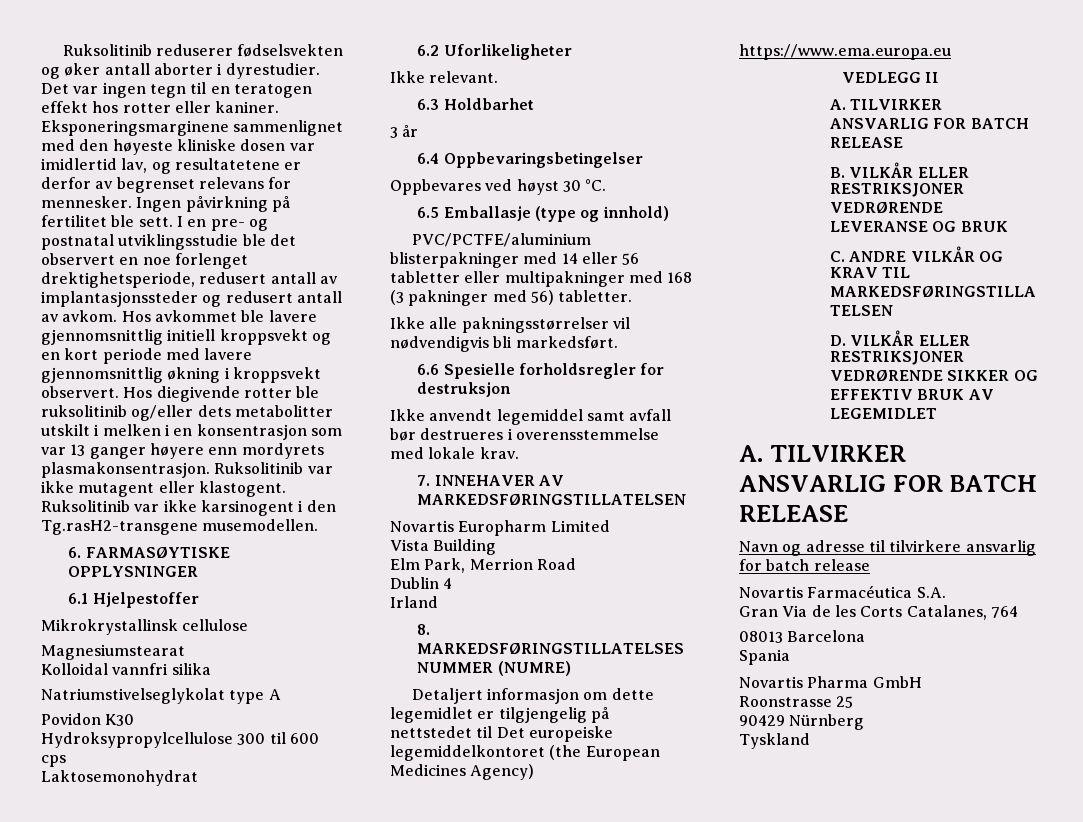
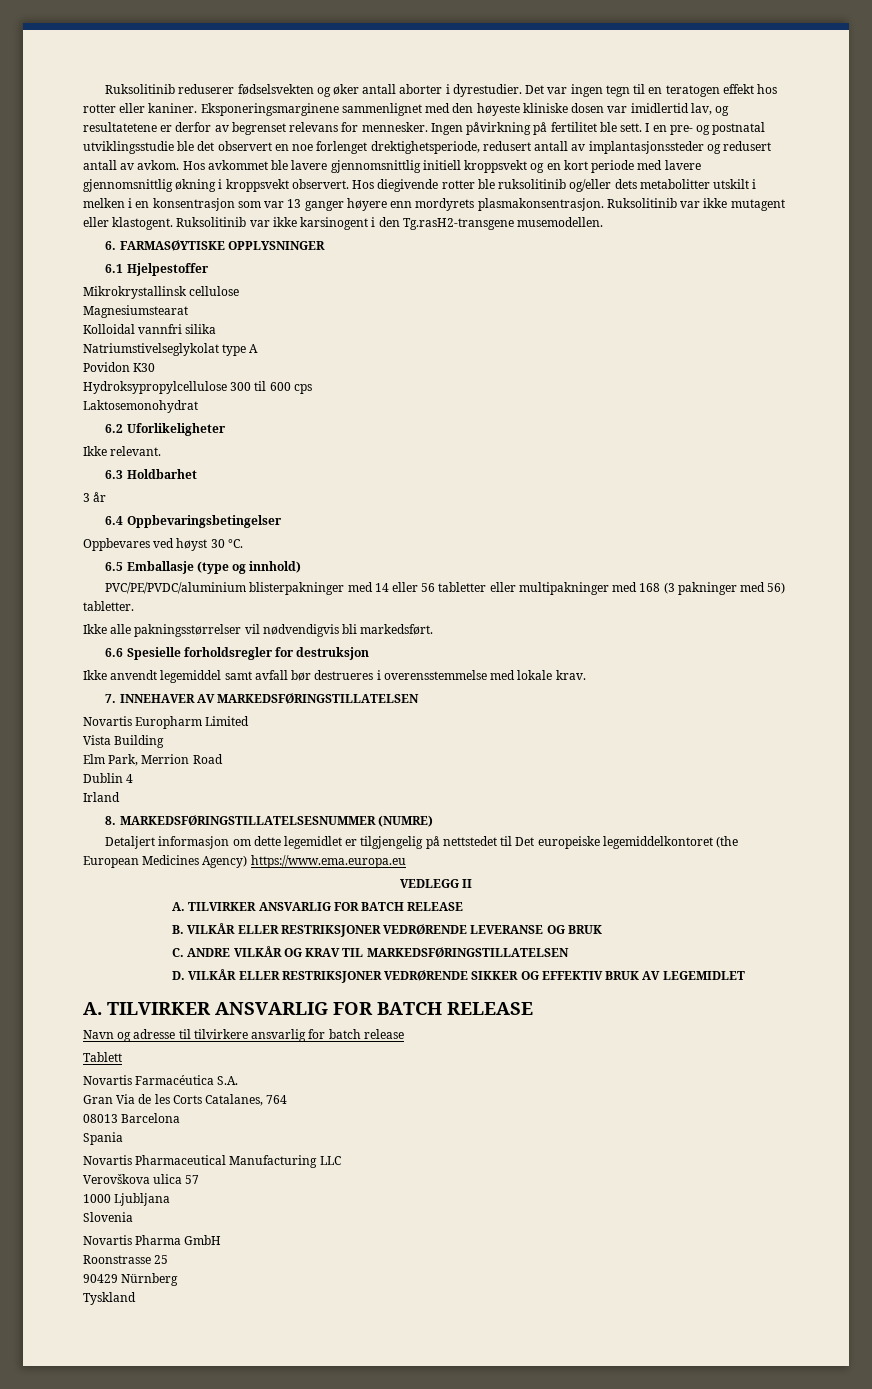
- PVC/PCTFE/aluminium blisterpakninger med 14 eller 56 tabletter eller multipakninger med 168 (3 pakninger med 56) tabletter.
+ PVC/PE/PVDC/aluminium blisterpakninger med 14 eller 56 tabletter eller multipakninger med 168 (3 pakninger med 56) tabletter.
+ Tablett
+ Novartis Pharmaceutical Manufacturing LLC
+ Verovškova ulica 57
+ 1000 Ljubljana
+ Slovenia

